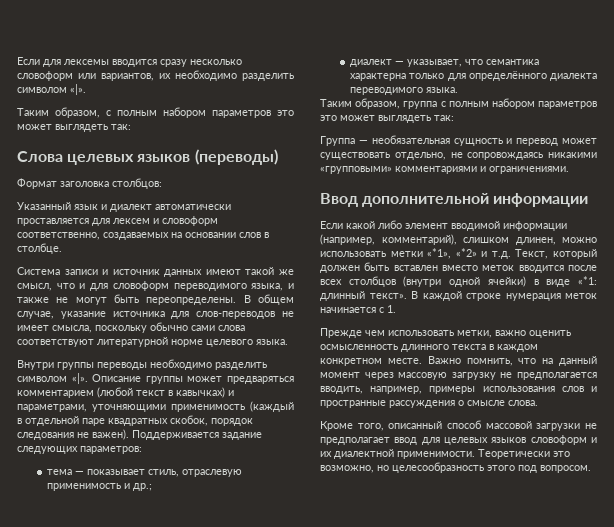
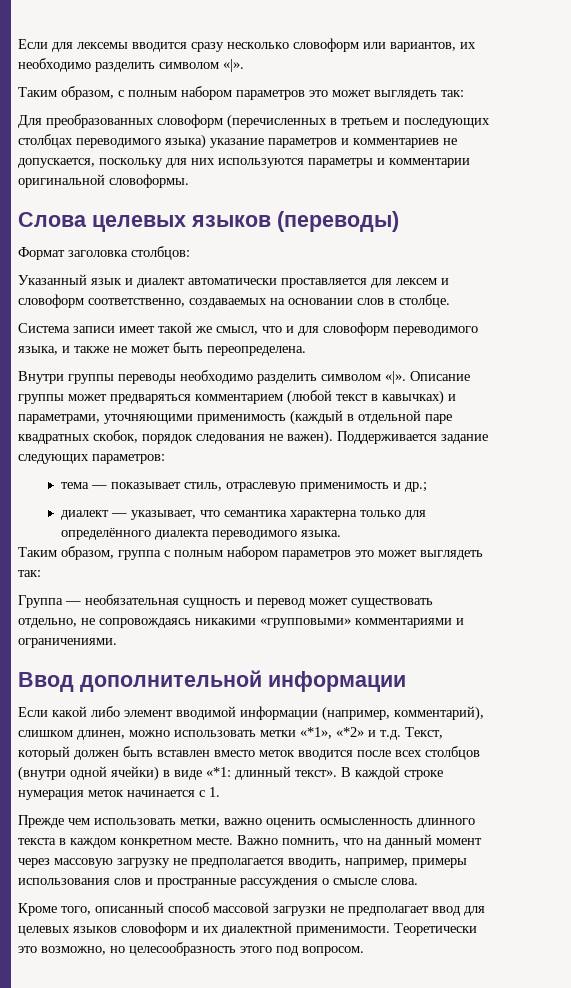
+ Для преобразованных словоформ (перечисленных в третьем и последующих столбцах переводимого языка) указание параметров и комментариев не допускается, поскольку для них используются параметры и комментарии оригинальной словоформы.
- Система записи и источник данных имеют такой же смысл, что и для словоформ переводимого языка, и также не могут быть переопределены. В общем случае, указание источника для слов-переводов не имеет смысла, поскольку обычно сами слова соответствуют литературной норме целевого языка.
+ Система записи имеет такой же смысл, что и для словоформ переводимого языка, и также не может быть переопределена.

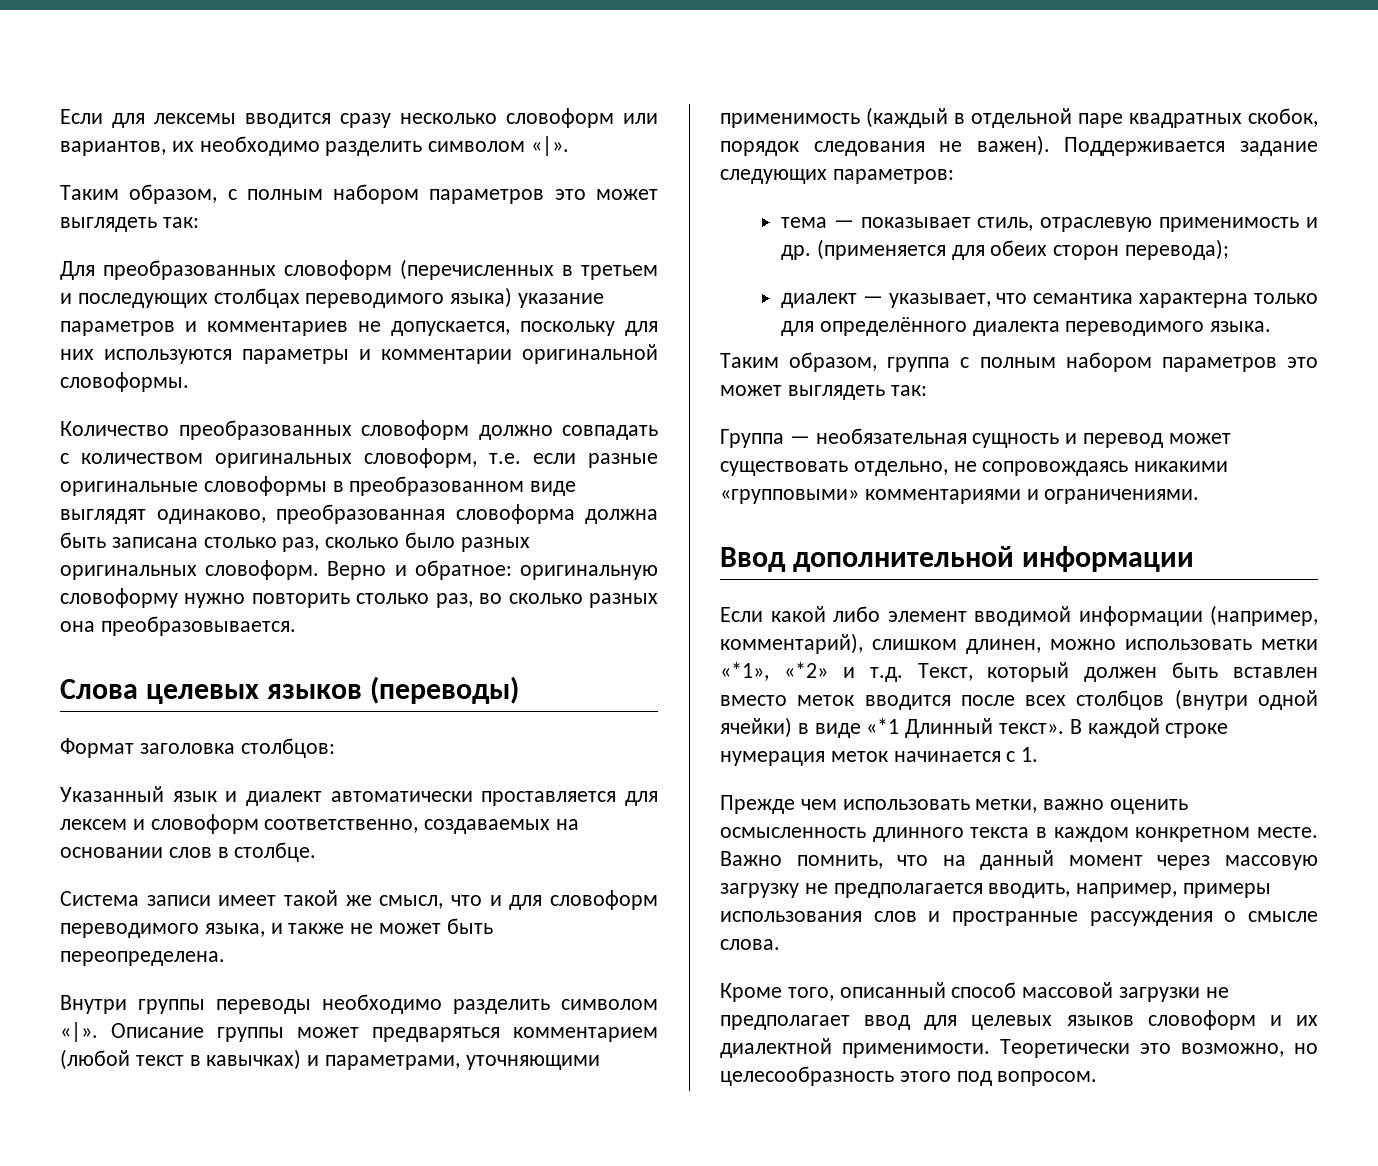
+ Количество преобразованных словоформ должно совпадать с количеством оригинальных словоформ, т.е. если разные оригинальные словоформы в преобразованном виде выглядят одинаково, преобразованная словоформа должна быть записана столько раз, сколько было разных оригинальных словоформ. Верно и обратное: оригинальную словоформу нужно повторить столько раз, во сколько разных она преобразовывается.
- тема — показывает стиль, отраслевую применимость и др.;
+ тема — показывает стиль, отраслевую применимость и др. (применяется для обеих сторон перевода);
- Если какой либо элемент вводимой информации (например, комментарий), слишком длинен, можно использовать метки «*1», «*2» и т.д. Текст, который должен быть вставлен вместо меток вводится после всех столбцов (внутри одной ячейки) в виде «*1: длинный текст».
+ Если какой либо элемент вводимой информации (например, комментарий), слишком длинен, можно использовать метки «*1», «*2» и т.д. Текст, который должен быть вставлен вместо меток вводится после всех столбцов (внутри одной ячейки) в виде «*1 Длинный текст».

